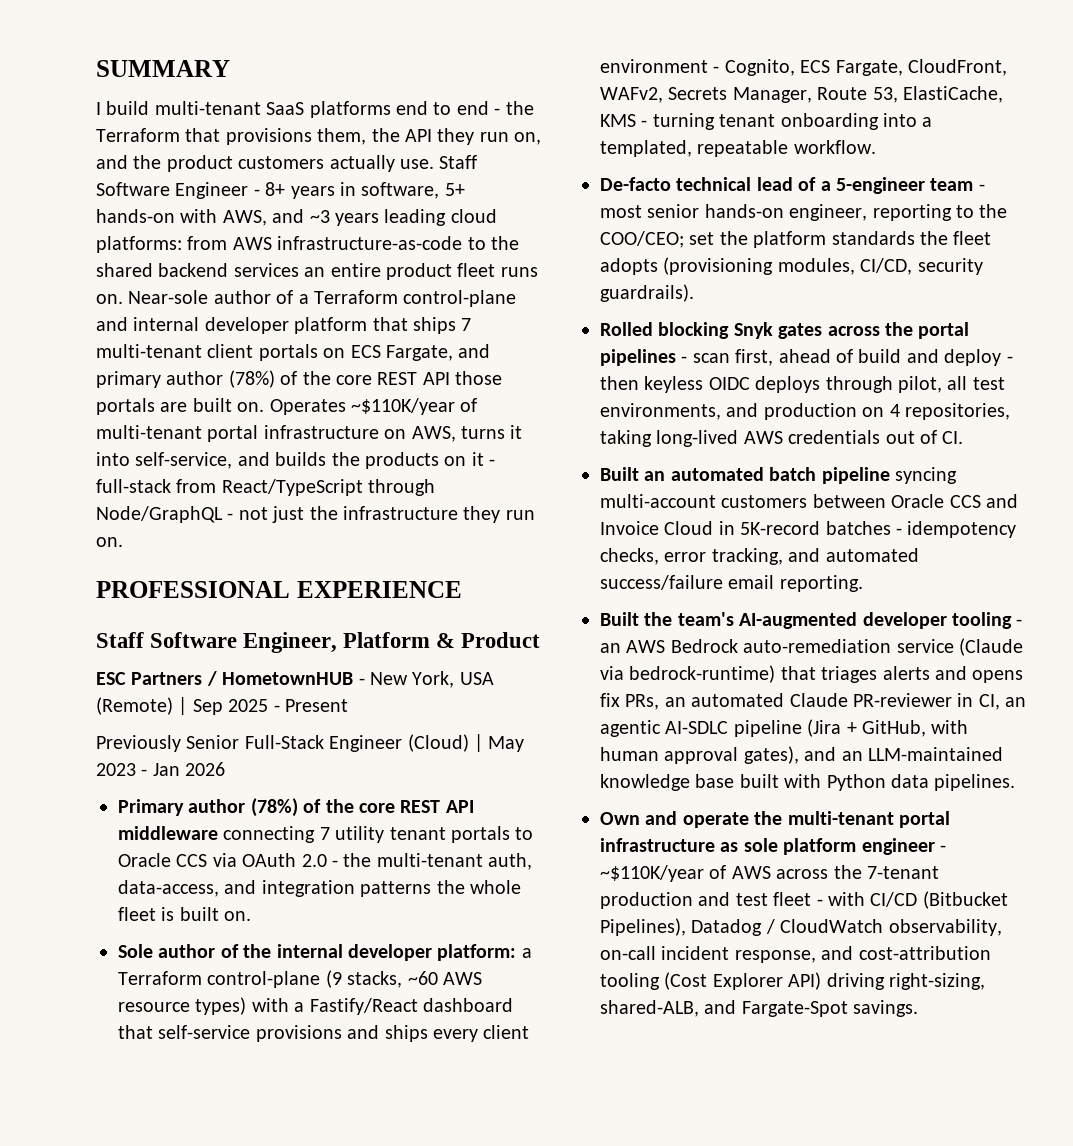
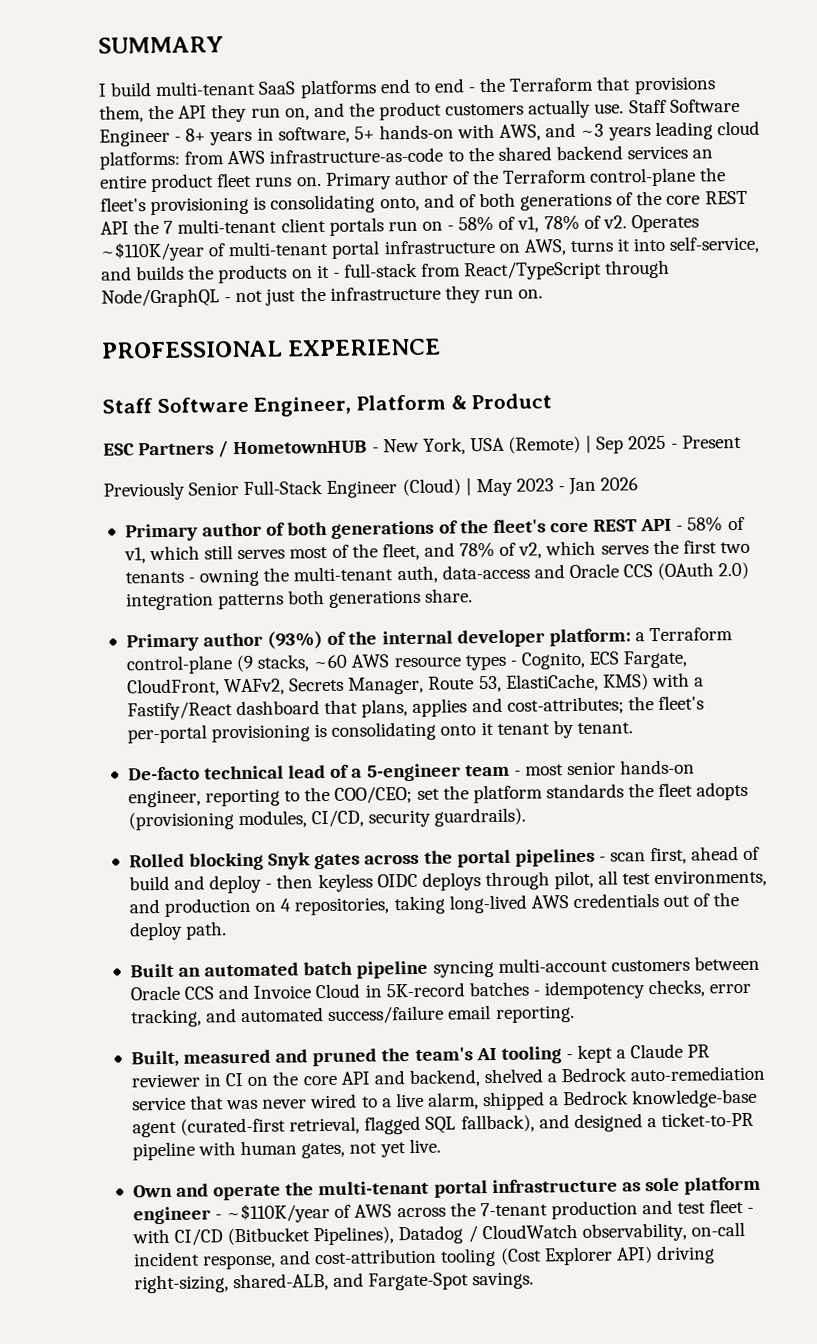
- Near-sole author of a Terraform control-plane and internal developer platform that ships 7 multi-tenant client portals on ECS Fargate, and primary author (78%) of the core REST API those portals are built on.
+ Primary author of the Terraform control-plane the fleet's provisioning is consolidating onto, and of both generations of the core REST API the 7 multi-tenant client portals run on - 58% of v1, 78% of v2.
- Primary author (78%) of the core REST API middleware connecting 7 utility tenant portals to Oracle CCS via OAuth 2.0 - the multi-tenant auth, data-access, and integration patterns the whole fleet is built on.
- Sole author of the internal developer platform: a Terraform control-plane (9 stacks, ~60 AWS resource types) with a Fastify/React dashboard that self-service provisions and ships every client environment - Cognito, ECS Fargate, CloudFront, WAFv2, Secrets Manager, Route 53, ElastiCache, KMS - turning tenant onboarding into a templated, repeatable workflow.
+ Primary author of both generations of the fleet's core REST API - 58% of v1, which still serves most of the fleet, and 78% of v2, which serves the first two tenants - owning the multi-tenant auth, data-access and Oracle CCS (OAuth 2.0) integration patterns both generations share.
+ Primary author (93%) of the internal developer platform: a Terraform control-plane (9 stacks, ~60 AWS resource types - Cognito, ECS Fargate, CloudFront, WAFv2, Secrets Manager, Route 53, ElastiCache, KMS) with a Fastify/React dashboard that plans, applies and cost-attributes; the fleet's per-portal provisioning is consolidating onto it tenant by tenant.
- Rolled blocking Snyk gates across the portal pipelines - scan first, ahead of build and deploy - then keyless OIDC deploys through pilot, all test environments, and production on 4 repositories, taking long-lived AWS credentials out of CI.
+ Rolled blocking Snyk gates across the portal pipelines - scan first, ahead of build and deploy - then keyless OIDC deploys through pilot, all test environments, and production on 4 repositories, taking long-lived AWS credentials out of the deploy path.
- Built the team's AI-augmented developer tooling - an AWS Bedrock auto-remediation service (Claude via bedrock-runtime) that triages alerts and opens fix PRs, an automated Claude PR-reviewer in CI, an agentic AI-SDLC pipeline (Jira + GitHub, with human approval gates), and an LLM-maintained knowledge base built with Python data pipelines.
+ Built, measured and pruned the team's AI tooling - kept a Claude PR reviewer in CI on the core API and backend, shelved a Bedrock auto-remediation service that was never wired to a live alarm, shipped a Bedrock knowledge-base agent (curated-first retrieval, flagged SQL fallback), and designed a ticket-to-PR pipeline with human gates, not yet live.

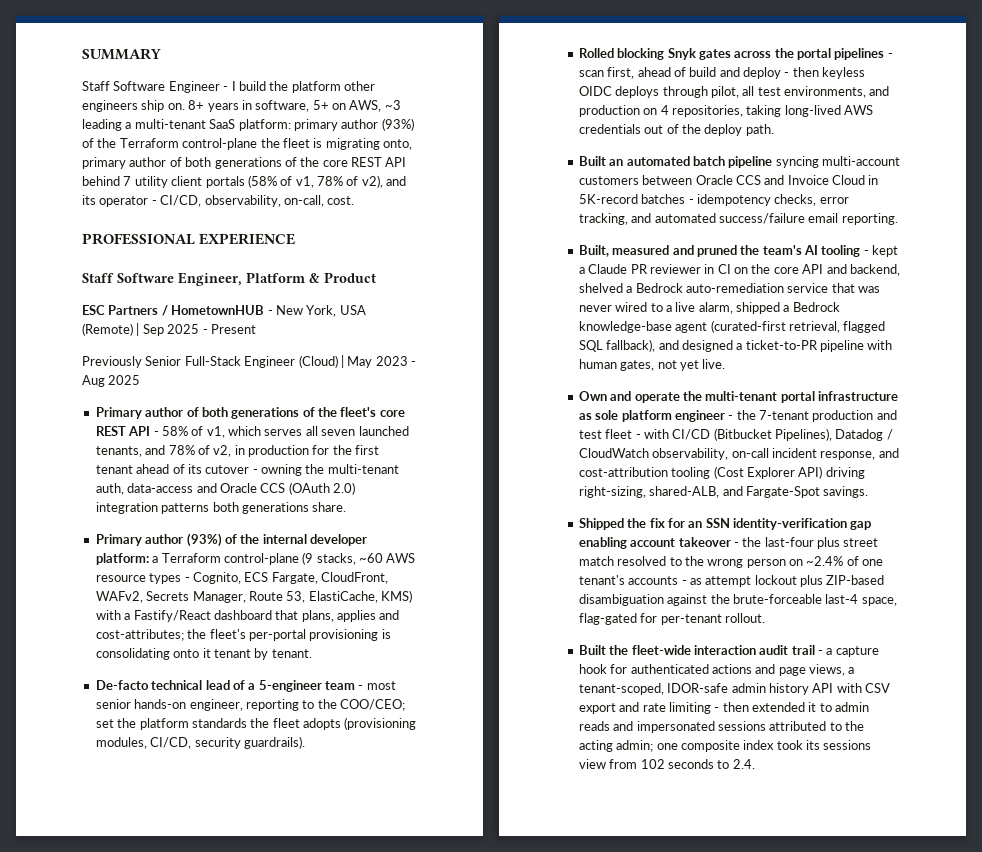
- I build multi-tenant SaaS platforms end to end - the Terraform that provisions them, the API they run on, and the product customers actually use. Staff Software Engineer - 8+ years in software, 5+ hands-on with AWS, and ~3 years leading cloud platforms: from AWS infrastructure-as-code to the shared backend services an entire product fleet runs on. Primary author of the Terraform control-plane the fleet's provisioning is consolidating onto, and of both generations of the core REST API the 7 multi-tenant client portals run on - 58% of v1, 78% of v2. Operates ~$110K/year of multi-tenant portal infrastructure on AWS, turns it into self-service, and builds the products on it - full-stack from React/TypeScript through Node/GraphQL - not just the infrastructure they run on.
+ Staff Software Engineer - I build the platform other engineers ship on. 8+ years in software, 5+ on AWS, ~3 leading a multi-tenant SaaS platform: primary author (93%) of the Terraform control-plane the fleet is migrating onto, primary author of both generations of the core REST API behind 7 utility client portals (58% of v1, 78% of v2), and its operator - CI/CD, observability, on-call, cost.
- Previously Senior Full-Stack Engineer (Cloud) | May 2023 - Jan 2026
+ Previously Senior Full-Stack Engineer (Cloud) | May 2023 - Aug 2025
- Primary author of both generations of the fleet's core REST API - 58% of v1, which still serves most of the fleet, and 78% of v2, which serves the first two tenants - owning the multi-tenant auth, data-access and Oracle CCS (OAuth 2.0) integration patterns both generations share.
+ Primary author of both generations of the fleet's core REST API - 58% of v1, which serves all seven launched tenants, and 78% of v2, in production for the first tenant ahead of its cutover - owning the multi-tenant auth, data-access and Oracle CCS (OAuth 2.0) integration patterns both generations share.
- Own and operate the multi-tenant portal infrastructure as sole platform engineer - ~$110K/year of AWS across the 7-tenant production and test fleet - with CI/CD (Bitbucket Pipelines), Datadog / CloudWatch observability, on-call incident response, and cost-attribution tooling (Cost Explorer API) driving right-sizing, shared-ALB, and Fargate-Spot savings.
+ Own and operate the multi-tenant portal infrastructure as sole platform engineer - the 7-tenant production and test fleet - with CI/CD (Bitbucket Pipelines), Datadog / CloudWatch observability, on-call incident response, and cost-attribution tooling (Cost Explorer API) driving right-sizing, shared-ALB, and Fargate-Spot savings.
+ Shipped the fix for an SSN identity-verification gap enabling account takeover - the last-four plus street match resolved to the wrong person on ~2.4% of one tenant's accounts - as attempt lockout plus ZIP-based disambiguation against the brute-forceable last-4 space, flag-gated for per-tenant rollout.
+ Built the fleet-wide interaction audit trail - a capture hook for authenticated actions and page views, a tenant-scoped, IDOR-safe admin history API with CSV export and rate limiting - then extended it to admin reads and impersonated sessions attributed to the acting admin; one composite index took its sessions view from 102 seconds to 2.4.

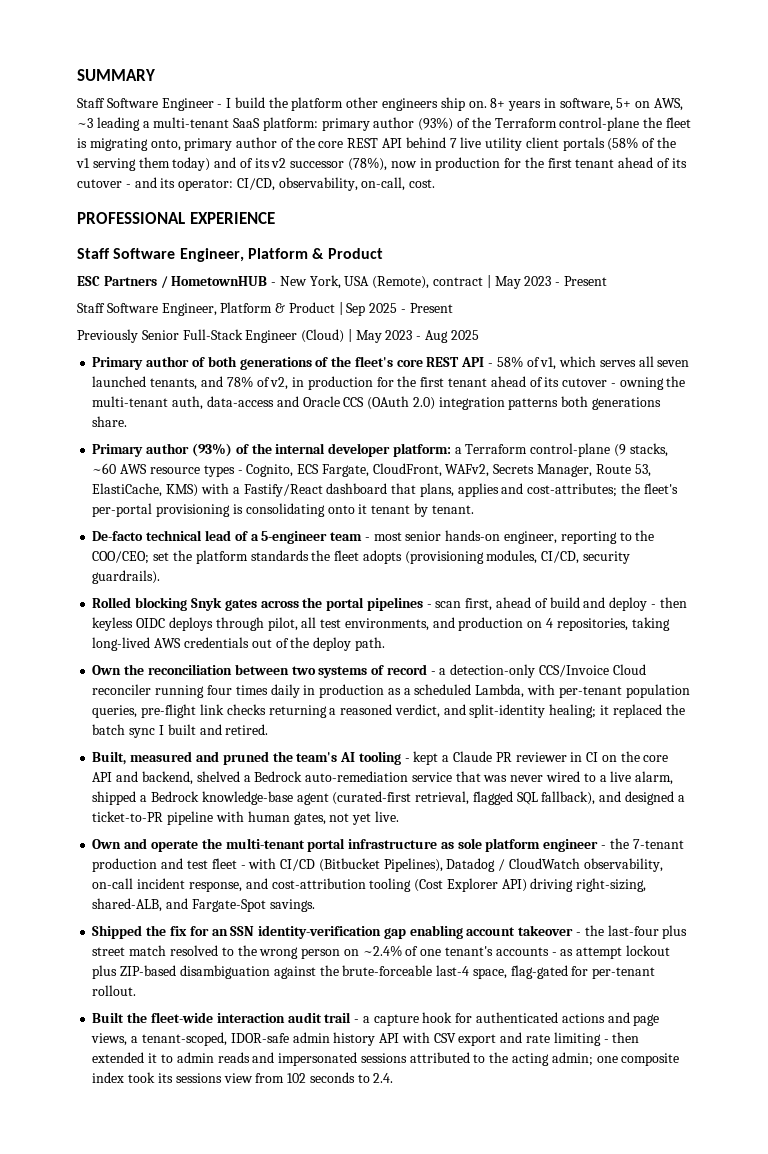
- 8+ years in software, 5+ on AWS, ~3 leading a multi-tenant SaaS platform: primary author (93%) of the Terraform control-plane the fleet is migrating onto, primary author of both generations of the core REST API behind 7 utility client portals (58% of v1, 78% of v2), and its operator - CI/CD, observability, on-call, cost.
+ 8+ years in software, 5+ on AWS, ~3 leading a multi-tenant SaaS platform: primary author (93%) of the Terraform control-plane the fleet is migrating onto, primary author of the core REST API behind 7 live utility client portals (58% of the v1 serving them today) and of its v2 successor (78%), now in production for the first tenant ahead of its cutover - and its operator: CI/CD, observability, on-call, cost.
- ESC Partners / HometownHUB - New York, USA (Remote) | Sep 2025 - Present
+ ESC Partners / HometownHUB - New York, USA (Remote), contract | May 2023 - Present
+ Staff Software Engineer, Platform & Product | Sep 2025 - Present
- Built an automated batch pipeline syncing multi-account customers between Oracle CCS and Invoice Cloud in 5K-record batches - idempotency checks, error tracking, and automated success/failure email reporting.
+ Own the reconciliation between two systems of record - a detection-only CCS/Invoice Cloud reconciler running four times daily in production as a scheduled Lambda, with per-tenant population queries, pre-flight link checks returning a reasoned verdict, and split-identity healing; it replaced the batch sync I built and retired.

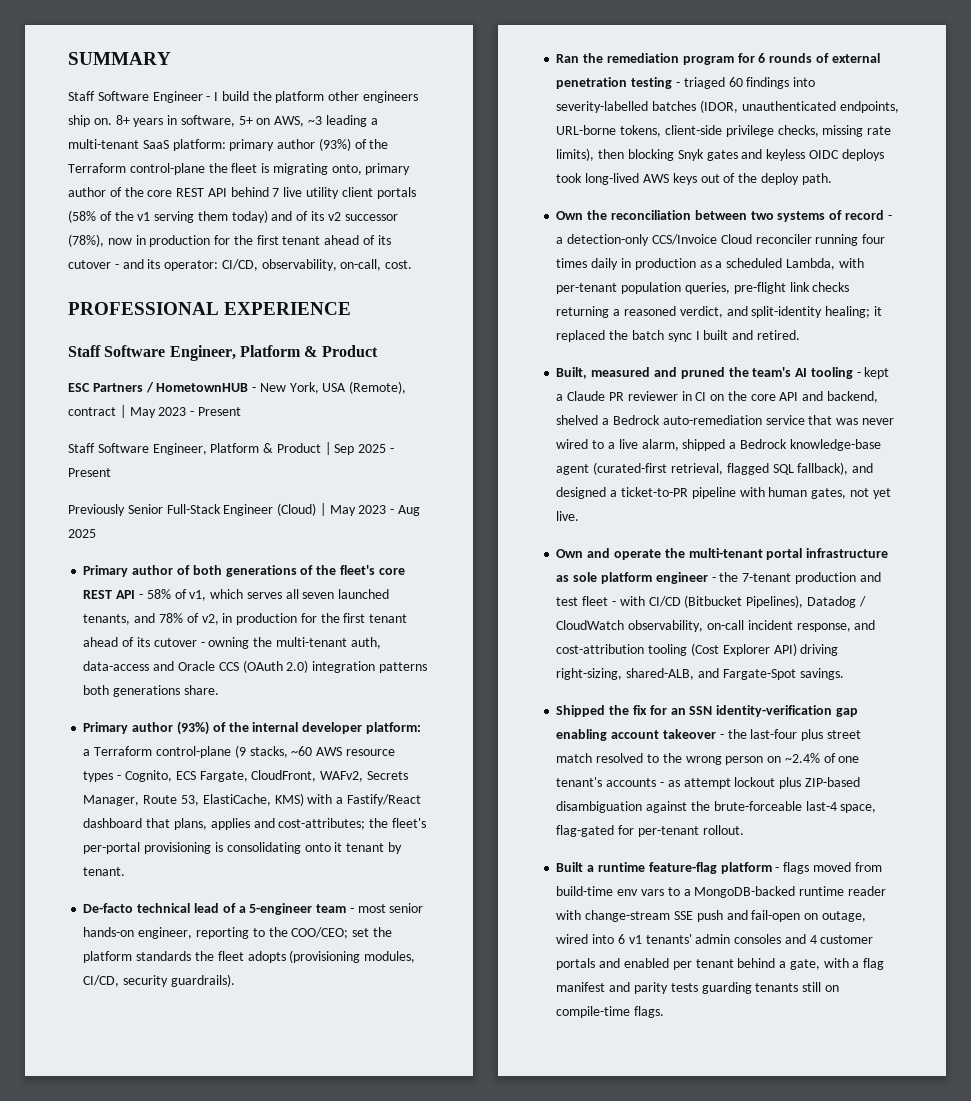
- Rolled blocking Snyk gates across the portal pipelines - scan first, ahead of build and deploy - then keyless OIDC deploys through pilot, all test environments, and production on 4 repositories, taking long-lived AWS credentials out of the deploy path.
+ Ran the remediation program for 6 rounds of external penetration testing - triaged 60 findings into severity-labelled batches (IDOR, unauthenticated endpoints, URL-borne tokens, client-side privilege checks, missing rate limits), then blocking Snyk gates and keyless OIDC deploys took long-lived AWS keys out of the deploy path.
- Built the fleet-wide interaction audit trail - a capture hook for authenticated actions and page views, a tenant-scoped, IDOR-safe admin history API with CSV export and rate limiting - then extended it to admin reads and impersonated sessions attributed to the acting admin; one composite index took its sessions view from 102 seconds to 2.4.
+ Built a runtime feature-flag platform - flags moved from build-time env vars to a MongoDB-backed runtime reader with change-stream SSE push and fail-open on outage, wired into 6 v1 tenants' admin consoles and 4 customer portals and enabled per tenant behind a gate, with a flag manifest and parity tests guarding tenants still on compile-time flags.

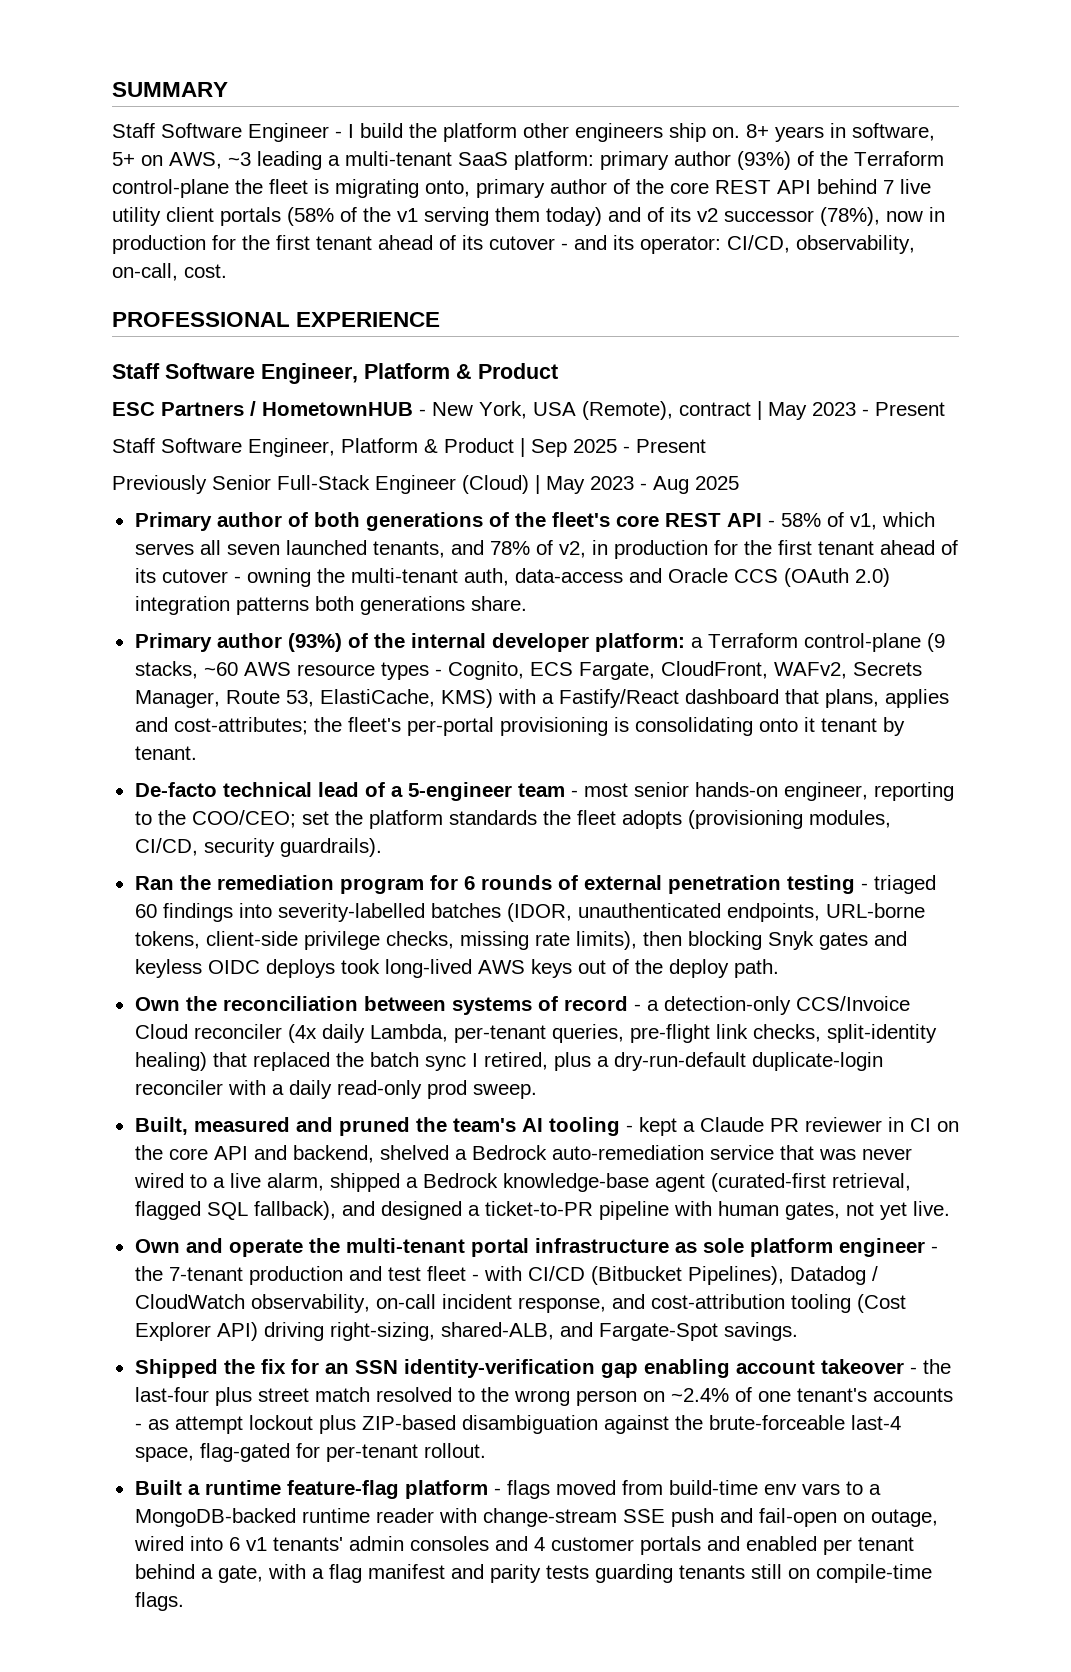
- Own the reconciliation between two systems of record - a detection-only CCS/Invoice Cloud reconciler running four times daily in production as a scheduled Lambda, with per-tenant population queries, pre-flight link checks returning a reasoned verdict, and split-identity healing; it replaced the batch sync I built and retired.
+ Own the reconciliation between systems of record - a detection-only CCS/Invoice Cloud reconciler (4x daily Lambda, per-tenant queries, pre-flight link checks, split-identity healing) that replaced the batch sync I retired, plus a dry-run-default duplicate-login reconciler with a daily read-only prod sweep.

